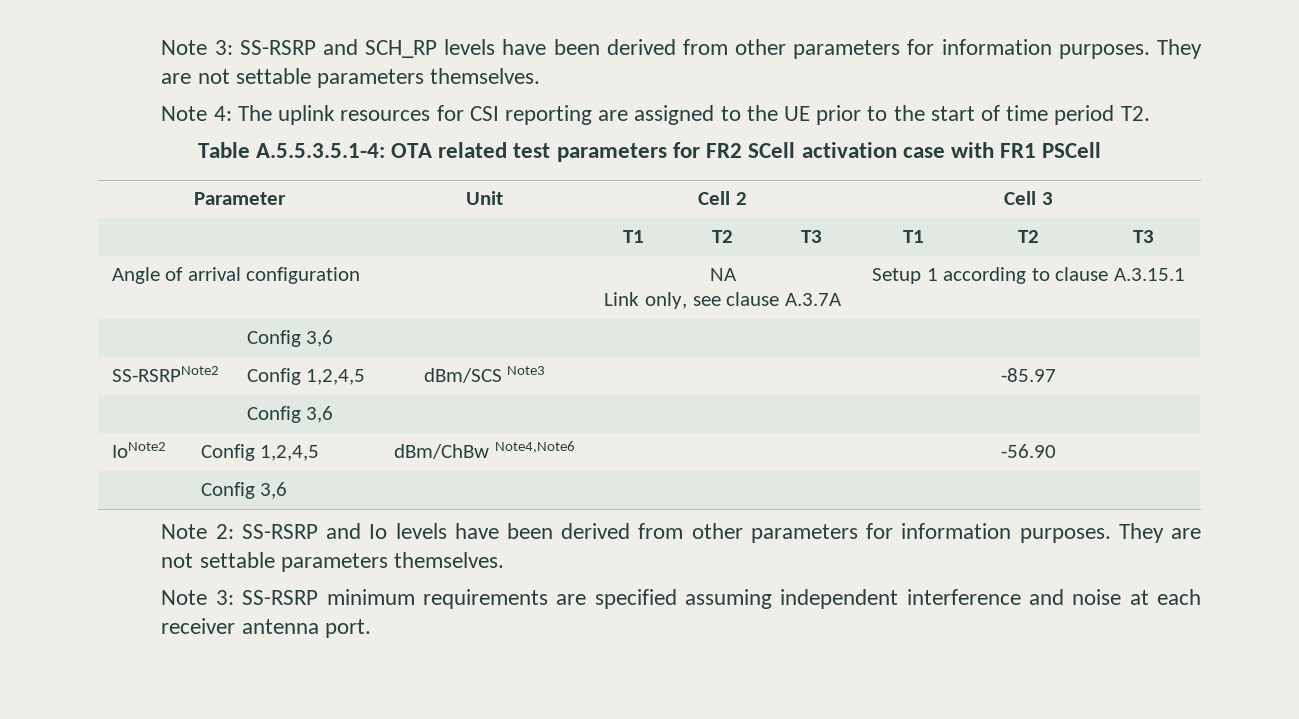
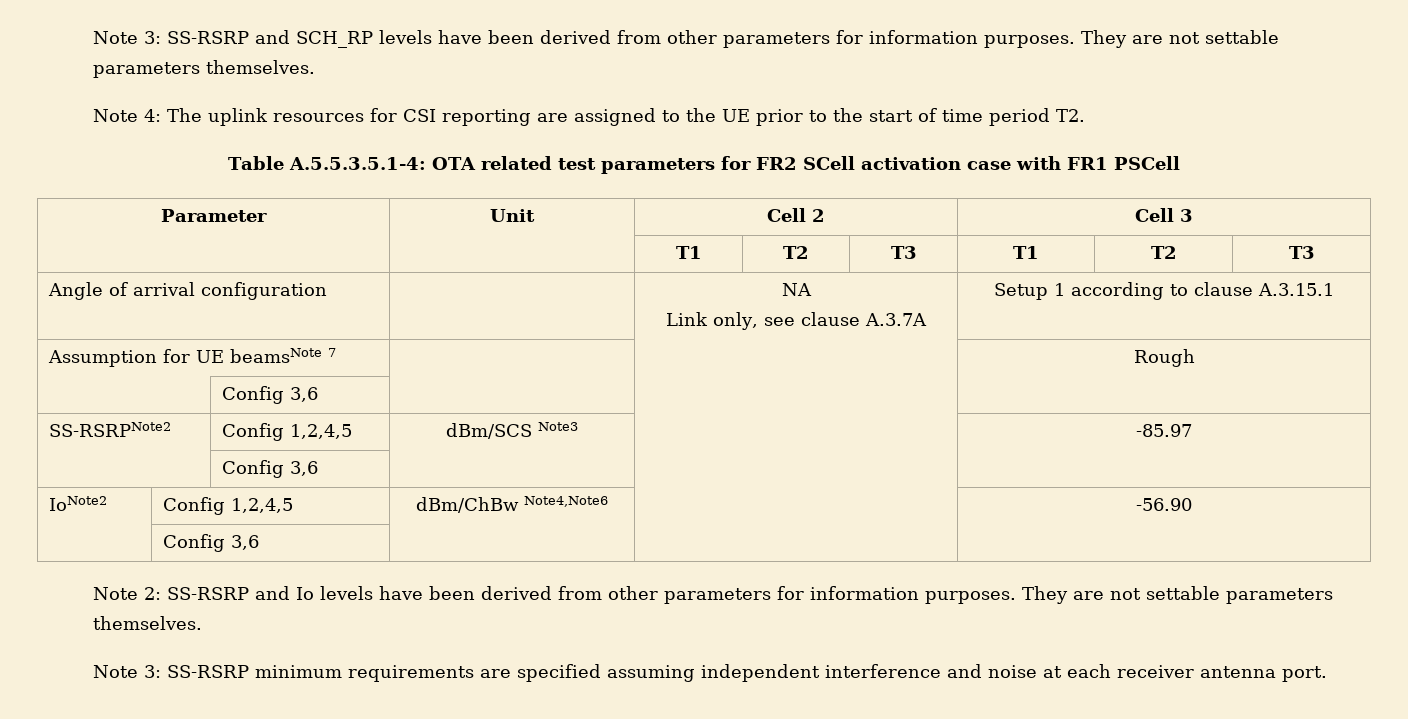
+ Assumption for UE beamsNote 7 | | | Rough

